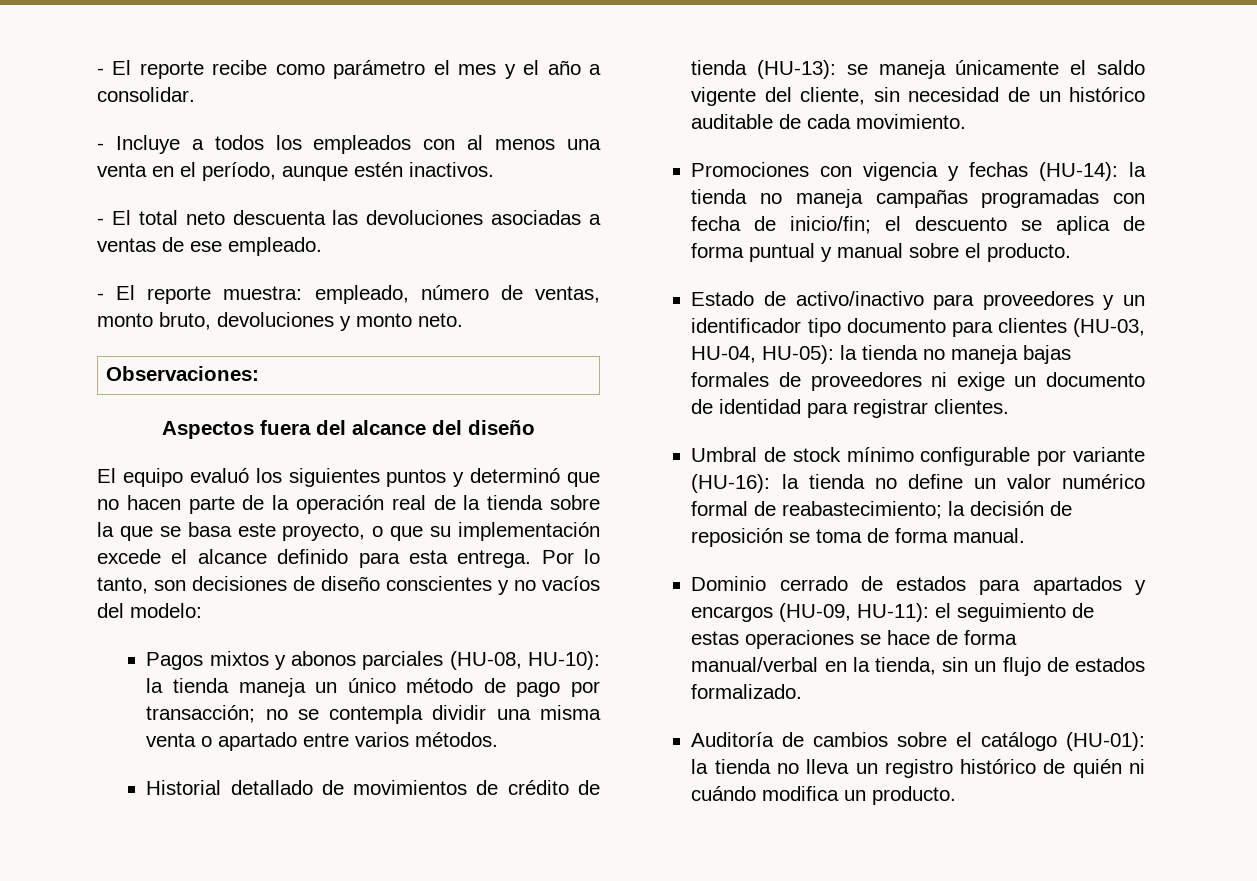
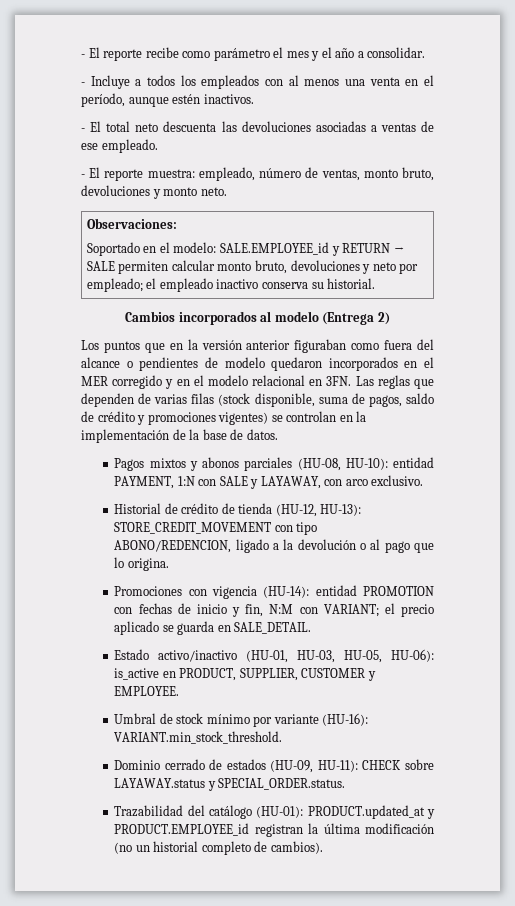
  Observaciones:
- Aspectos fuera del alcance del diseño
- El equipo evaluó los siguientes puntos y determinó que no hacen parte de la operación real de la tienda sobre la que se basa este proyecto, o que su implementación excede el alcance definido para esta entrega. Por lo tanto, son decisiones de diseño conscientes y no vacíos del modelo:
+ Soportado en el modelo: SALE.EMPLOYEE_id y RETURN → SALE permiten calcular monto bruto, devoluciones y neto por empleado; el empleado inactivo conserva su historial.
+ Cambios incorporados al modelo (Entrega 2)
+ Los puntos que en la versión anterior figuraban como fuera del alcance o pendientes de modelo quedaron incorporados en el MER corregido y en el modelo relacional en 3FN. Las reglas que dependen de varias filas (stock disponible, suma de pagos, saldo de crédito y promociones vigentes) se controlan en la implementación de la base de datos.
- Pagos mixtos y abonos parciales (HU-08, HU-10): la tienda maneja un único método de pago por transacción; no se contempla dividir una misma venta o apartado entre varios métodos.
- Historial detallado de movimientos de crédito de tienda (HU-13): se maneja únicamente el saldo vigente del cliente, sin necesidad de un histórico auditable de cada movimiento.
- Promociones con vigencia y fechas (HU-14): la tienda no maneja campañas programadas con fecha de inicio/fin; el descuento se aplica de forma puntual y manual sobre el producto.
- Estado de activo/inactivo para proveedores y un identificador tipo documento para clientes (HU-03, HU-04, HU-05): la tienda no maneja bajas formales de proveedores ni exige un documento de identidad para registrar clientes.
+ Pagos mixtos y abonos parciales (HU-08, HU-10): entidad PAYMENT, 1:N con SALE y LAYAWAY, con arco exclusivo.
+ Historial de crédito de tienda (HU-12, HU-13): STORE_CREDIT_MOVEMENT con tipo ABONO/REDENCION, ligado a la devolución o al pago que lo origina.
+ Promociones con vigencia (HU-14): entidad PROMOTION con fechas de inicio y fin, N:M con VARIANT; el precio aplicado se guarda en SALE_DETAIL.
+ Estado activo/inactivo (HU-01, HU-03, HU-05, HU-06): is_active en PRODUCT, SUPPLIER, CUSTOMER y EMPLOYEE.
- Umbral de stock mínimo configurable por variante (HU-16): la tienda no define un valor numérico formal de reabastecimiento; la decisión de reposición se toma de forma manual.
- Dominio cerrado de estados para apartados y encargos (HU-09, HU-11): el seguimiento de estas operaciones se hace de forma manual/verbal en la tienda, sin un flujo de estados formalizado.
- Auditoría de cambios sobre el catálogo (HU-01): la tienda no lleva un registro histórico de quién ni cuándo modifica un producto.
+ Umbral de stock mínimo por variante (HU-16): VARIANT.min_stock_threshold.
+ Dominio cerrado de estados (HU-09, HU-11): CHECK sobre LAYAWAY.status y SPECIAL_ORDER.status.
+ Trazabilidad del catálogo (HU-01): PRODUCT.updated_at y PRODUCT.EMPLOYEE_id registran la última modificación (no un historial completo de cambios).

